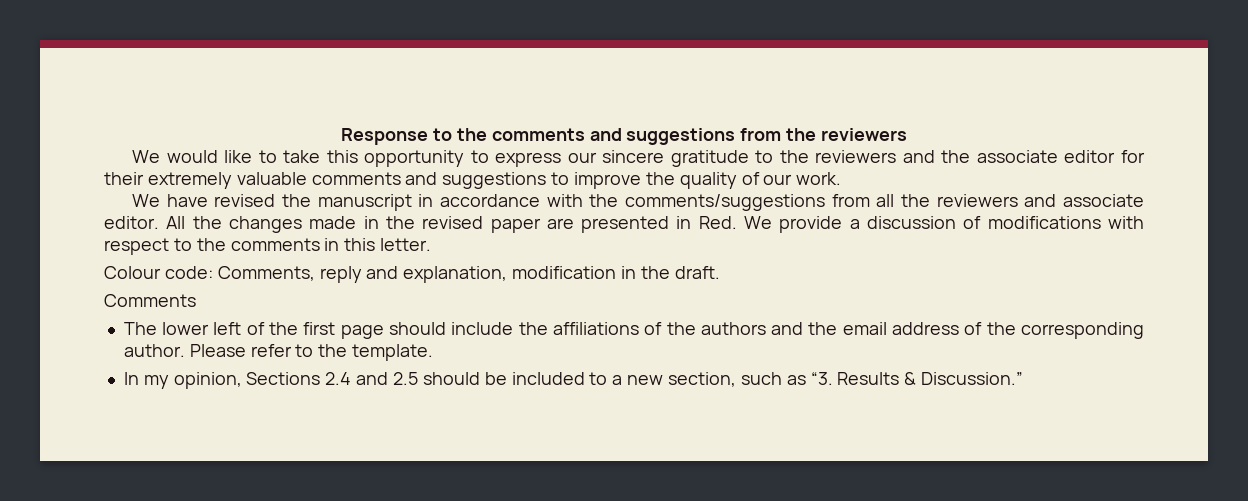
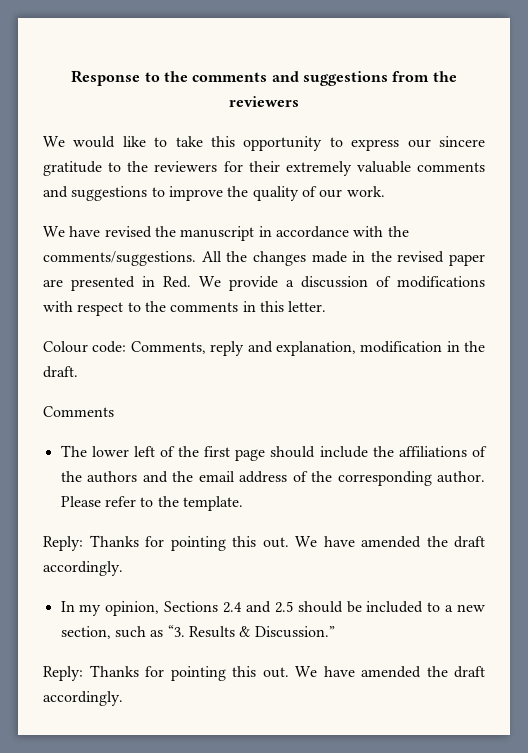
- We would like to take this opportunity to express our sincere gratitude to the reviewers and the associate editor for their extremely valuable comments and suggestions to improve the quality of our work.
+ We would like to take this opportunity to express our sincere gratitude to the reviewers for their extremely valuable comments and suggestions to improve the quality of our work.
- We have revised the manuscript in accordance with the comments/suggestions from all the reviewers and associate editor.
+ We have revised the manuscript in accordance with the comments/suggestions.
  Please refer to the template.
+ Reply: Thanks for pointing this out. We have amended the draft accordingly.
  In my opinion, Sections 2.4 and 2.5 should be included to a new section, such as “3. Results & Discussion.”
+ Reply: Thanks for pointing this out. We have amended the draft accordingly.

